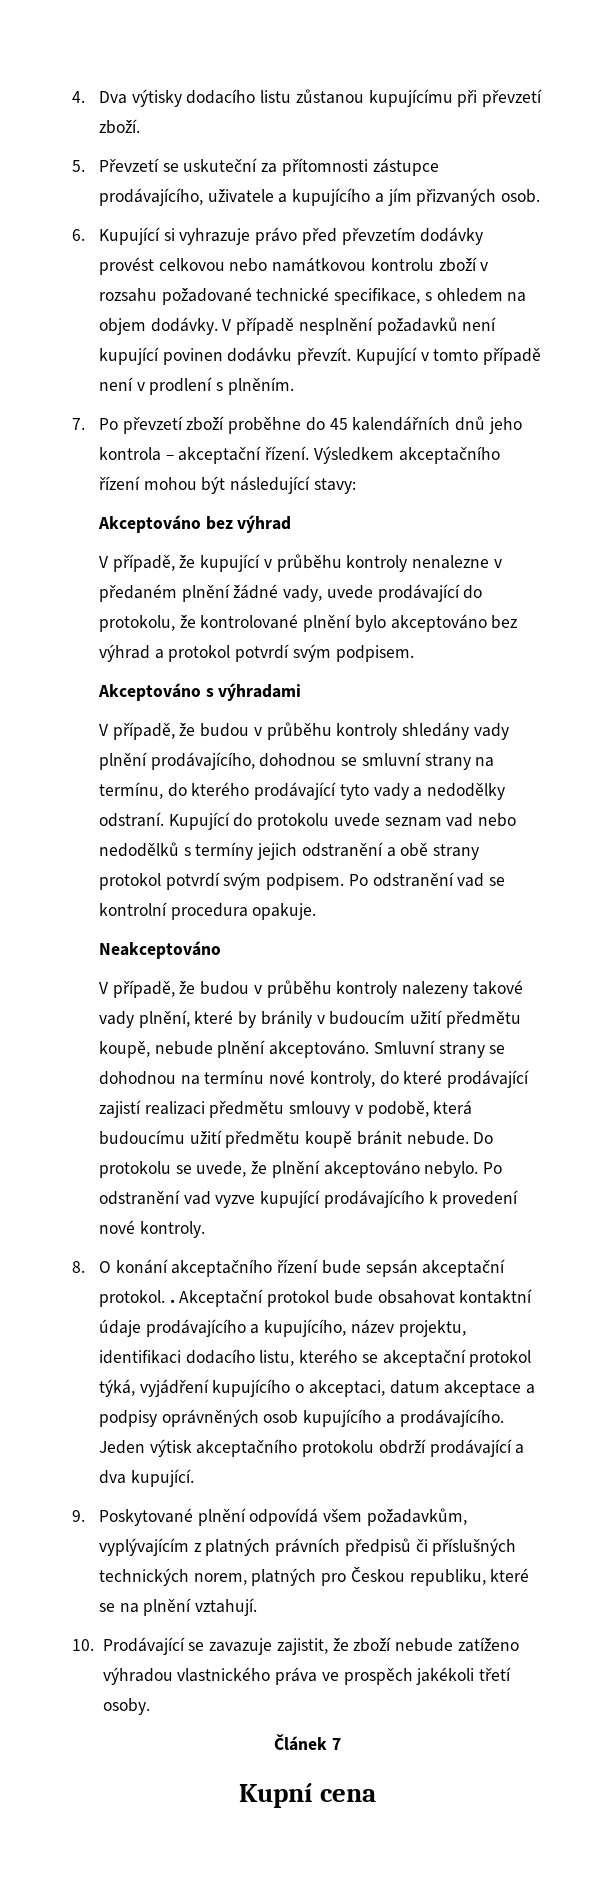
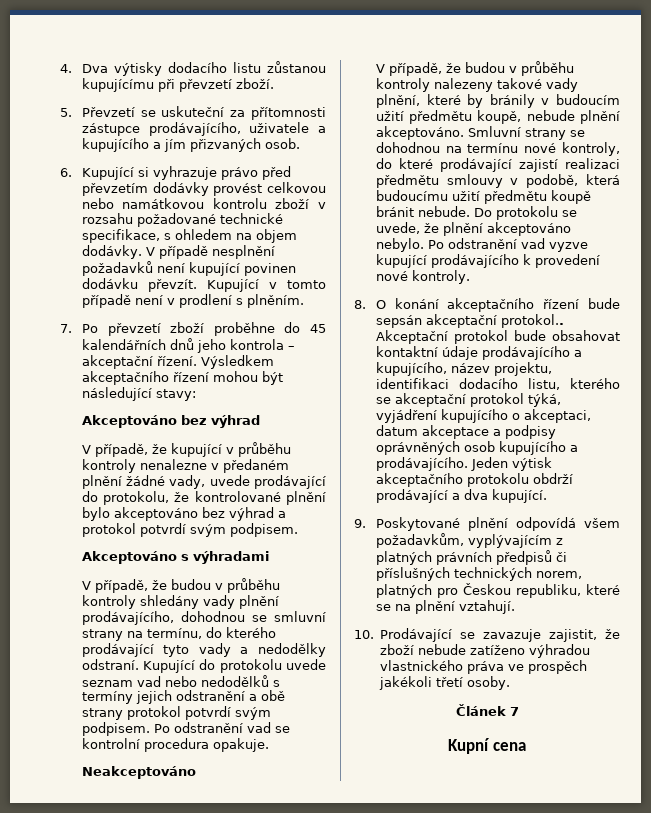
- 8. O konání akceptačního řízení bude sepsán akceptační protokol. .
+ 8. O konání akceptačního řízení bude sepsán akceptační protokol..

